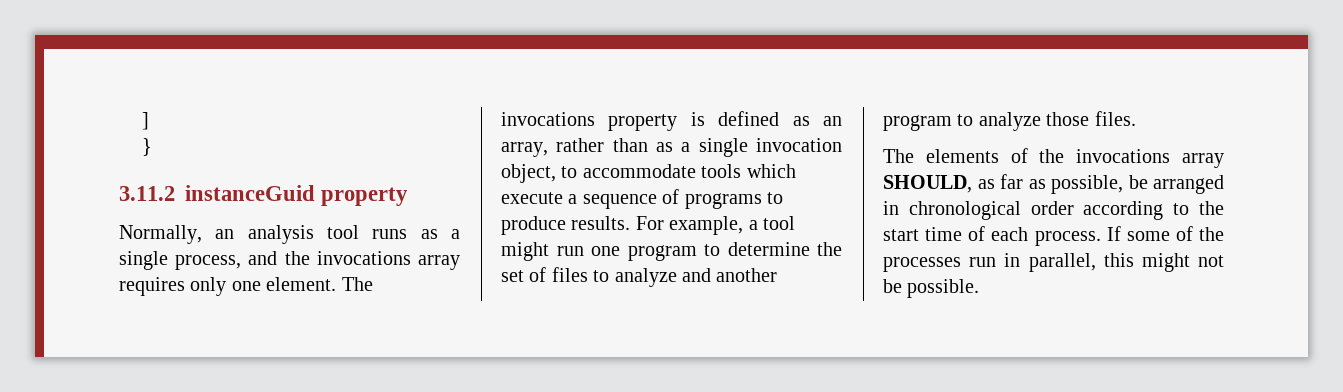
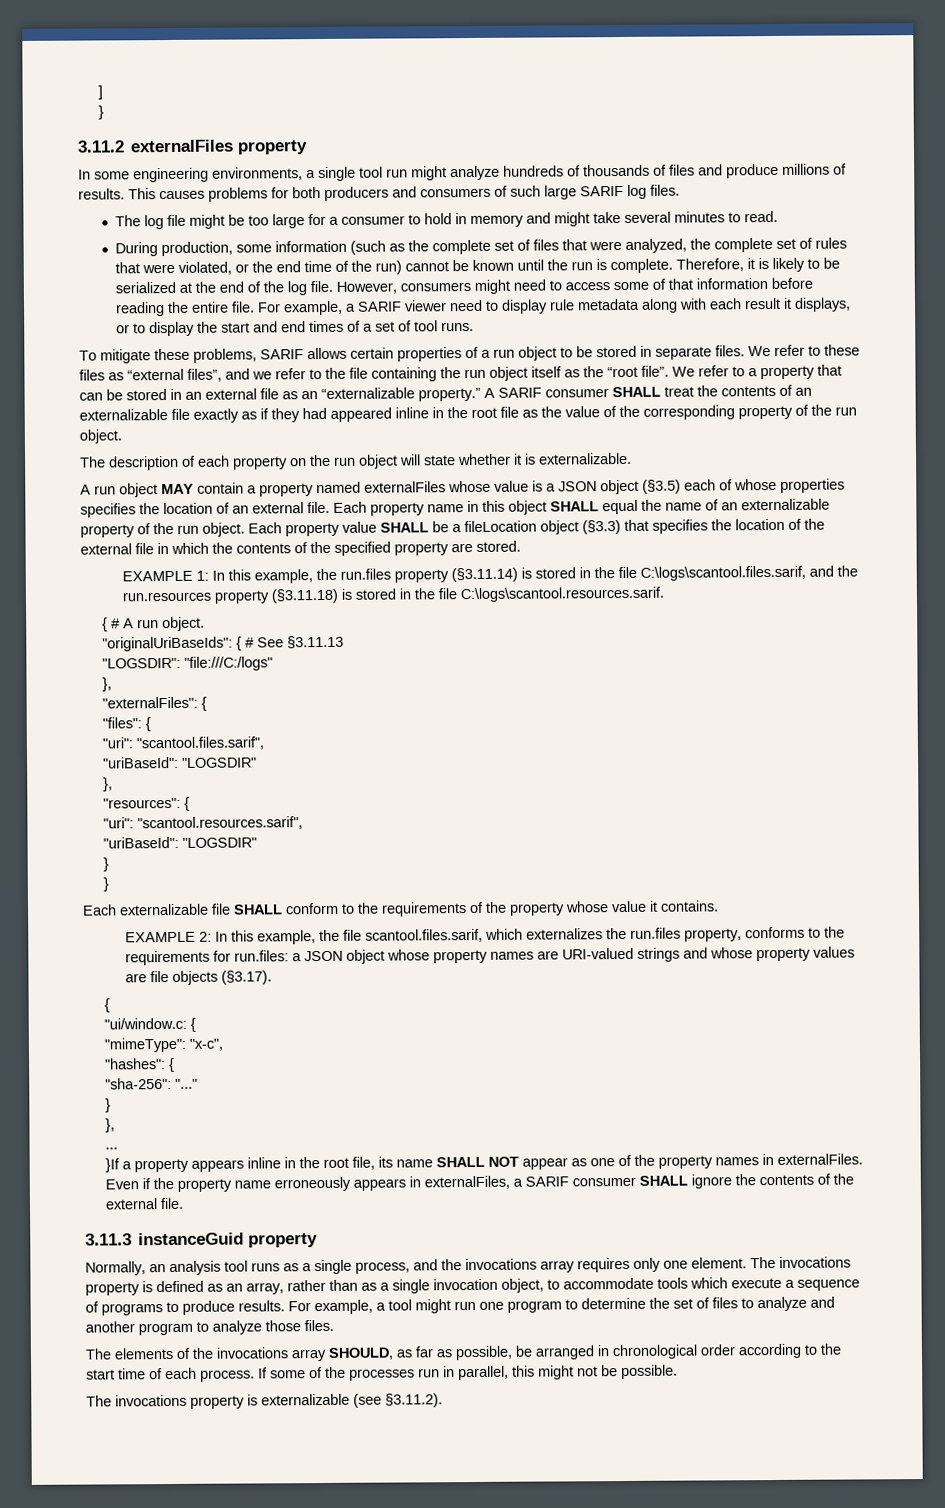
- 3.11.2 instanceGuid property
+ 3.11.2 externalFiles property
+ In some engineering environments, a single tool run might analyze hundreds of thousands of files and produce millions of results. This causes problems for both producers and consumers of such large SARIF log files.
+ The log file might be too large for a consumer to hold in memory and might take several minutes to read.
+ During production, some information (such as the complete set of files that were analyzed, the complete set of rules that were violated, or the end time of the run) cannot be known until the run is complete. Therefore, it is likely to be serialized at the end of the log file. However, consumers might need to access some of that information before reading the entire file. For example, a SARIF viewer need to display rule metadata along with each result it displays, or to display the start and end times of a set of tool runs.
+ To mitigate these problems, SARIF allows certain properties of a run object to be stored in separate files. We refer to these files as “external files”, and we refer to the file containing the run object itself as the “root file”. We refer to a property that can be stored in an external file as an “externalizable property.” A SARIF consumer SHALL treat the contents of an externalizable file exactly as if they had appeared inline in the root file as the value of the corresponding property of the run object.
+ The description of each property on the run object will state whether it is externalizable.
+ A run object MAY contain a property named externalFiles whose value is a JSON object (§3.5) each of whose properties specifies the location of an external file. Each property name in this object SHALL equal the name of an externalizable property of the run object. Each property value SHALL be a fileLocation object (§3.3) that specifies the location of the external file in which the contents of the specified property are stored.
+ EXAMPLE 1: In this example, the run.files property (§3.11.14) is stored in the file C:\logs\scantool.files.sarif, and the run.resources property (§3.11.18) is stored in the file C:\logs\scantool.resources.sarif.
+ { # A run object.
+ "originalUriBaseIds": { # See §3.11.13
+ "LOGSDIR": "file:///C:/logs"
+ },
+ "externalFiles": {
+ "files": {
+ "uri": "scantool.files.sarif",
+ "uriBaseId": "LOGSDIR"
+ },
+ "resources": {
+ "uri": "scantool.resources.sarif",
+ "uriBaseId": "LOGSDIR"
+ }
+ }
+ Each externalizable file SHALL conform to the requirements of the property whose value it contains.
+ EXAMPLE 2: In this example, the file scantool.files.sarif, which externalizes the run.files property, conforms to the requirements for run.files: a JSON object whose property names are URI-valued strings and whose property values are file objects (§3.17).
+ {
+ "ui/window.c: {
+ "mimeType": "x-c",
+ "hashes": {
+ "sha-256": "..."
+ }
+ },
+ ...
+ }If a property appears inline in the root file, its name SHALL NOT appear as one of the property names in externalFiles. Even if the property name erroneously appears in externalFiles, a SARIF consumer SHALL ignore the contents of the external file.
+ 3.11.3 instanceGuid property
+ The invocations property is externalizable (see §3.11.2).

